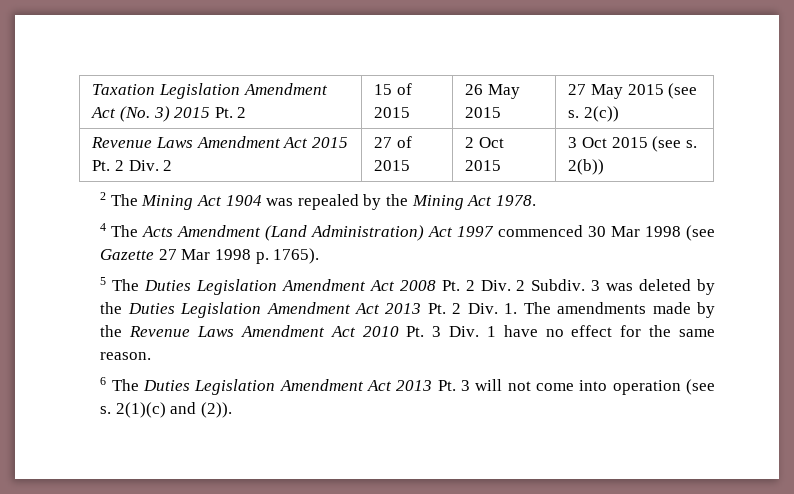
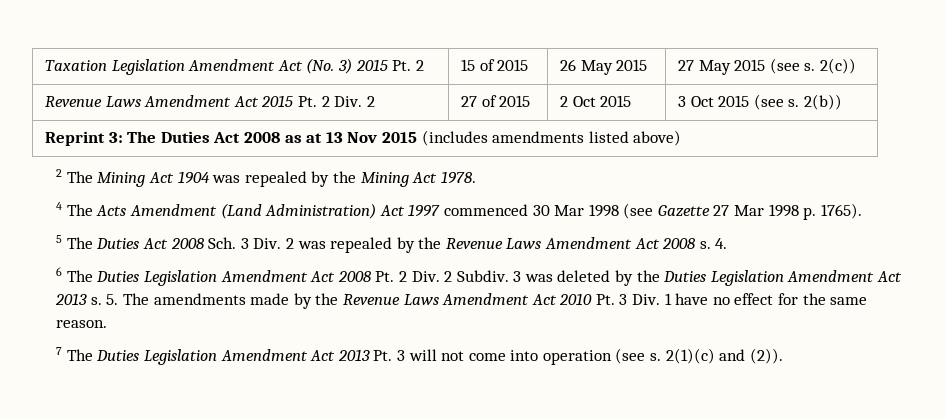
+ Reprint 3: The Duties Act 2008 as at 13 Nov 2015 (includes amendments listed above)
- 5 The Duties Legislation Amendment Act 2008 Pt. 2 Div. 2 Subdiv.
+ 5 The Duties Act 2008 Sch. 3 Div. 2 was repealed by the Revenue Laws Amendment Act 2008 s. 4.
+ 6 The Duties Legislation Amendment Act 2008 Pt. 2 Div. 2 Subdiv.
- 3 was deleted by the Duties Legislation Amendment Act 2013 Pt. 2 Div. 1. The amendments made by the Revenue Laws Amendment Act 2010 Pt. 3 Div. 1 have no effect for the same reason.
+ 3 was deleted by the Duties Legislation Amendment Act 2013 s. 5. The amendments made by the Revenue Laws Amendment Act 2010 Pt. 3 Div. 1 have no effect for the same reason.
- 6 The Duties Legislation Amendment Act 2013 Pt. 3 will not come into operation (see s.
+ 7 The Duties Legislation Amendment Act 2013 Pt. 3 will not come into operation (see s.

